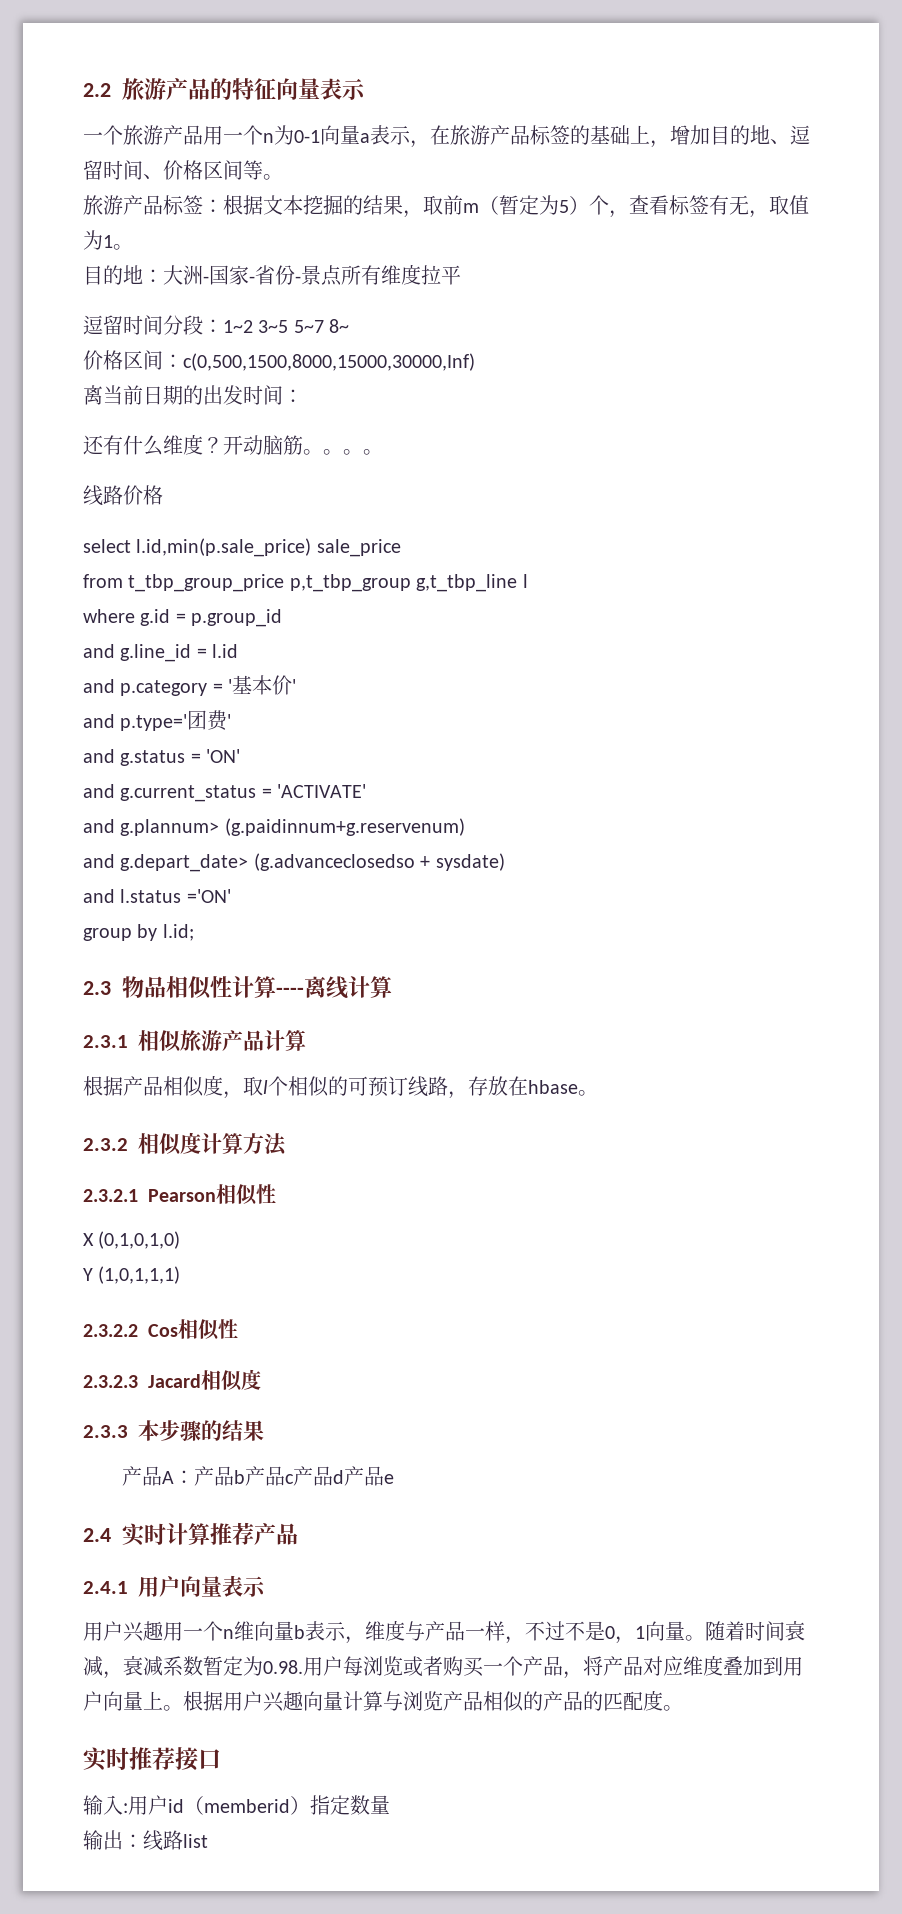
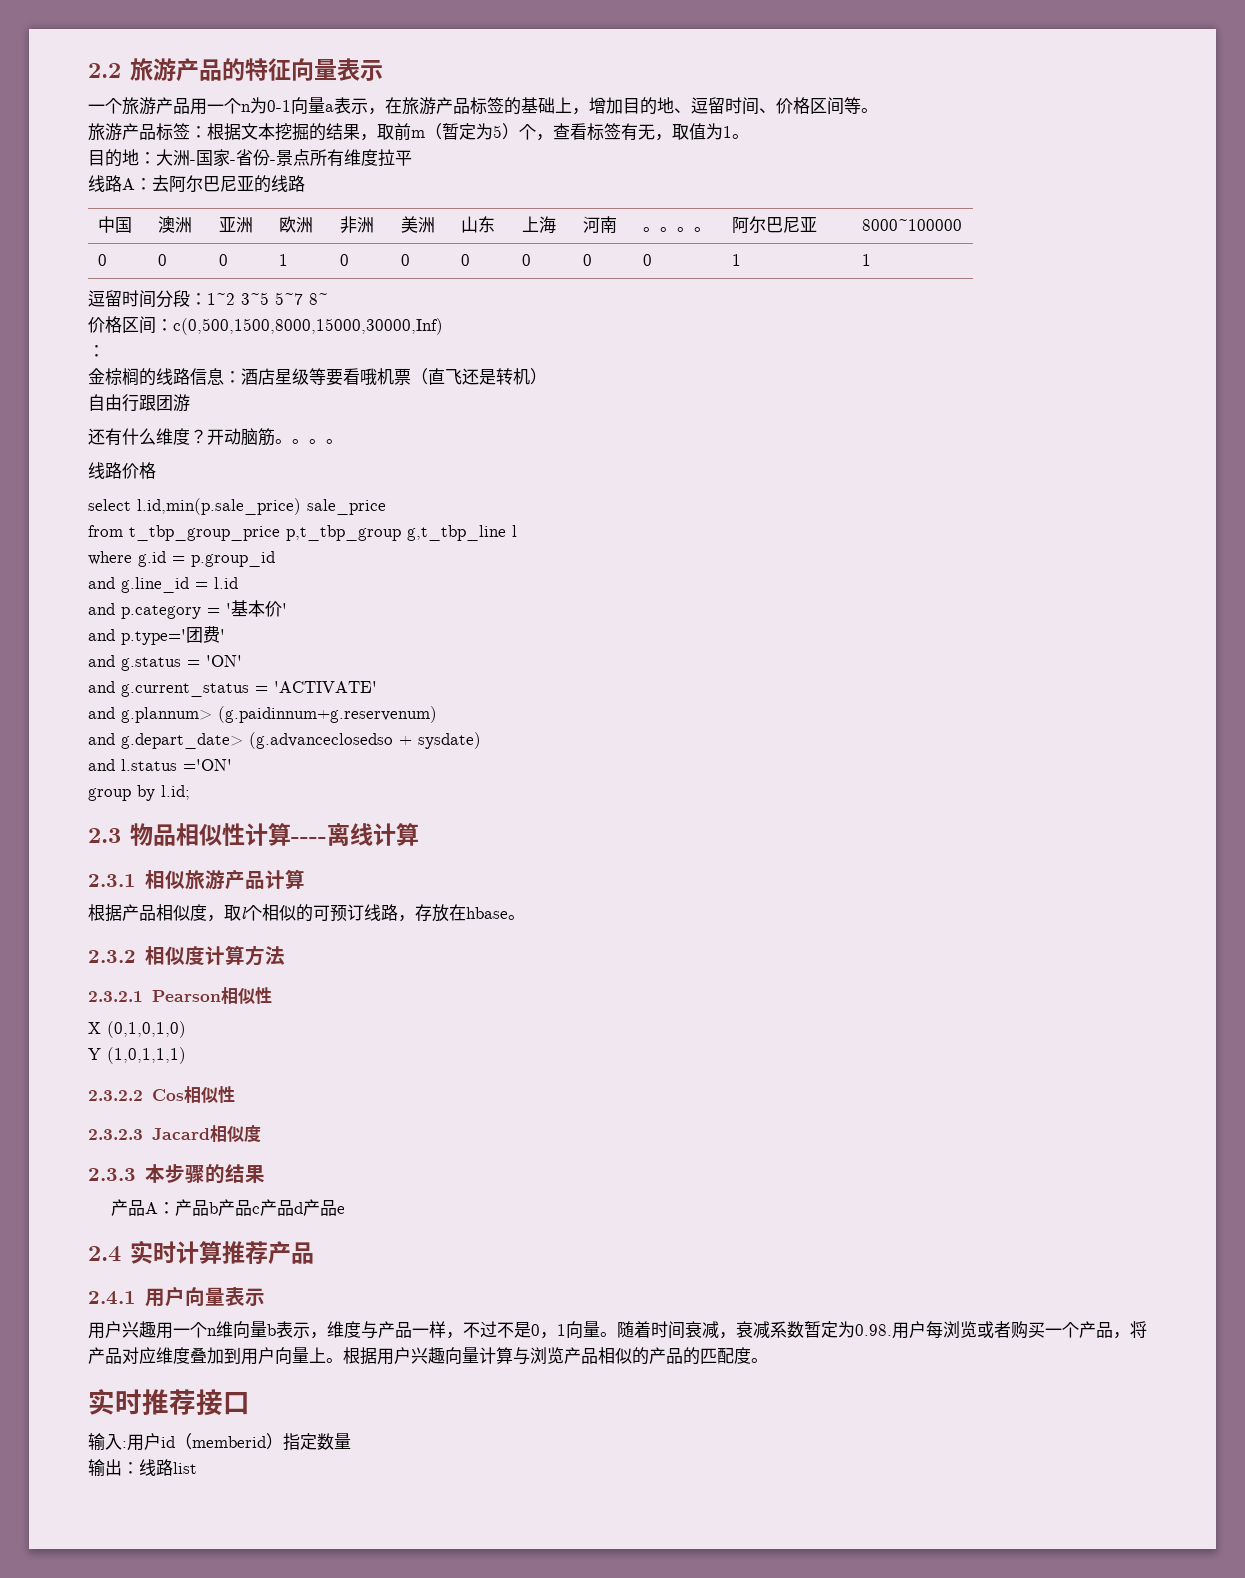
+ 线路A：去阿尔巴尼亚的线路
+ 中国 | 澳洲 | 亚洲 | 欧洲 | 非洲 | 美洲 | 山东 | 上海 | 河南 | 。。。。 | 阿尔巴尼亚 | 8000~100000
+ 0 | 0 | 0 | 1 | 0 | 0 | 0 | 0 | 0 | 0 | 1 | 1
  价格区间：c(0,500,1500,8000,15000,30000,Inf)
- 离当前日期的出发时间：
+ ：
+ 金棕榈的线路信息：酒店星级等要看哦机票（直飞还是转机）
+ 自由行跟团游

